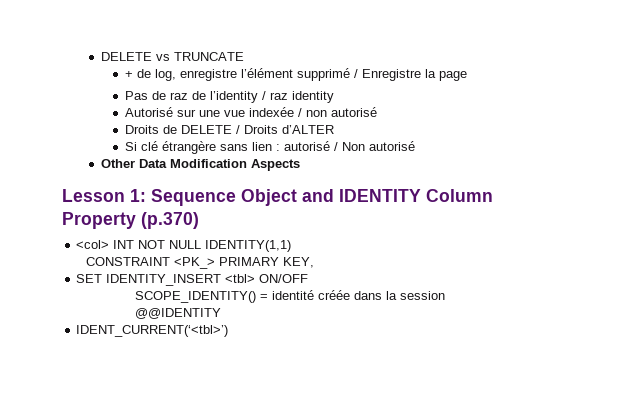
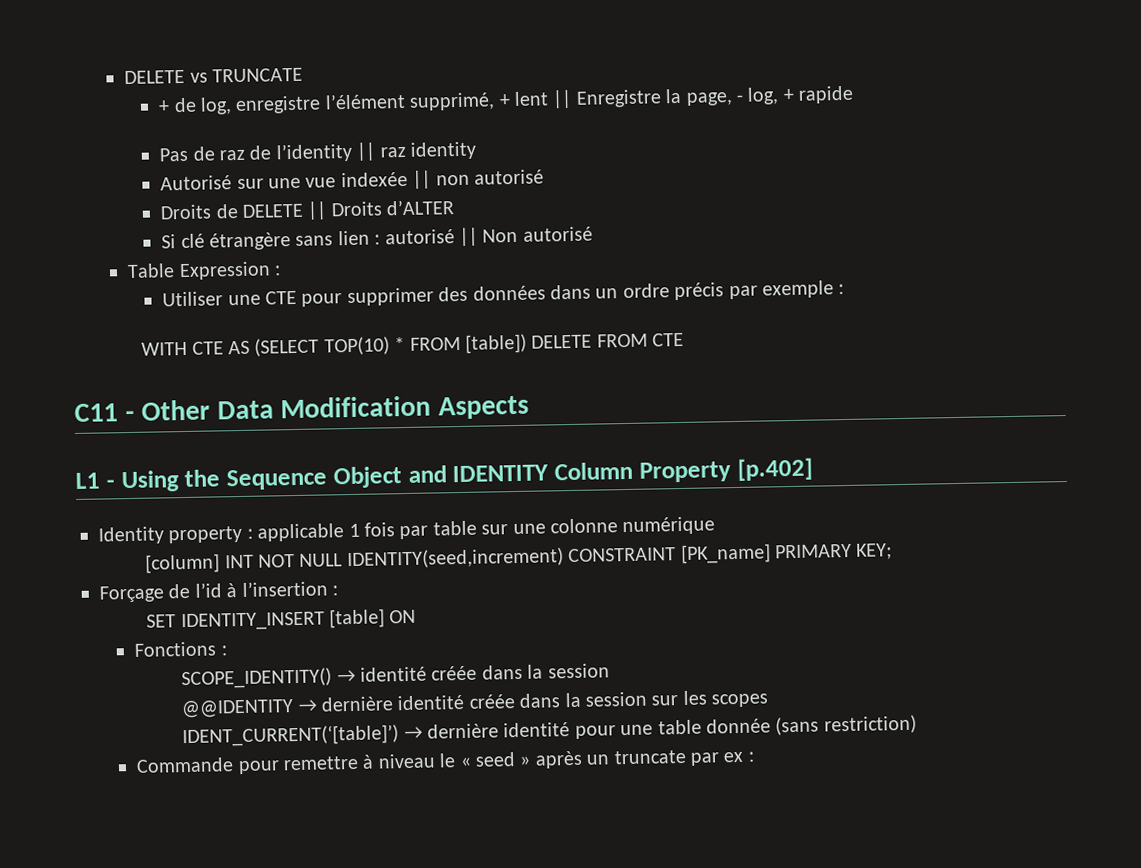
- + de log, enregistre l’élément supprimé / Enregistre la page
+ + de log, enregistre l’élément supprimé, + lent || Enregistre la page, - log, + rapide
- Pas de raz de l’identity / raz identity
+ Pas de raz de l’identity || raz identity
- Autorisé sur une vue indexée / non autorisé
+ Autorisé sur une vue indexée || non autorisé
- Droits de DELETE / Droits d’ALTER
+ Droits de DELETE || Droits d’ALTER
- Si clé étrangère sans lien : autorisé / Non autorisé
+ Si clé étrangère sans lien : autorisé || Non autorisé
- Other Data Modification Aspects
+ Table Expression :
+ Utiliser une CTE pour supprimer des données dans un ordre précis par exemple :
+ WITH CTE AS (SELECT TOP(10) * FROM [table]) DELETE FROM CTE
+ C11 - Other Data Modification Aspects
- Lesson 1: Sequence Object and IDENTITY Column Property (p.370)
- <col> INT NOT NULL IDENTITY(1,1)
- CONSTRAINT <PK_> PRIMARY KEY,
- SET IDENTITY_INSERT <tbl> ON/OFF
+ L1 - Using the Sequence Object and IDENTITY Column Property [p.402]
+ Identity property : applicable 1 fois par table sur une colonne numérique
+ [column] INT NOT NULL IDENTITY(seed,increment) CONSTRAINT [PK_name] PRIMARY KEY;
+ Forçage de l’id à l’insertion :
+ SET IDENTITY_INSERT [table] ON
+ Fonctions :
- SCOPE_IDENTITY() = identité créée dans la session
+ SCOPE_IDENTITY() → identité créée dans la session
- @@IDENTITY
- IDENT_CURRENT(‘<tbl>’)
+ @@IDENTITY → dernière identité créée dans la session sur les scopes
+ IDENT_CURRENT(‘[table]’) → dernière identité pour une table donnée (sans restriction)
+ Commande pour remettre à niveau le « seed » après un truncate par ex :

